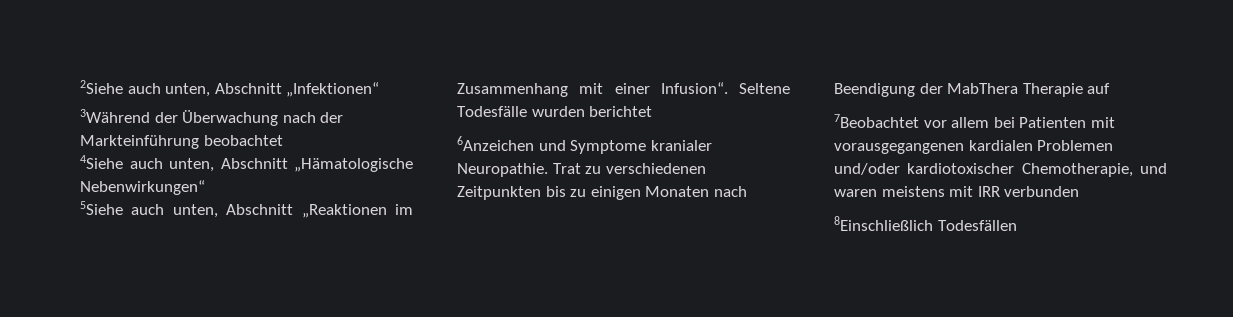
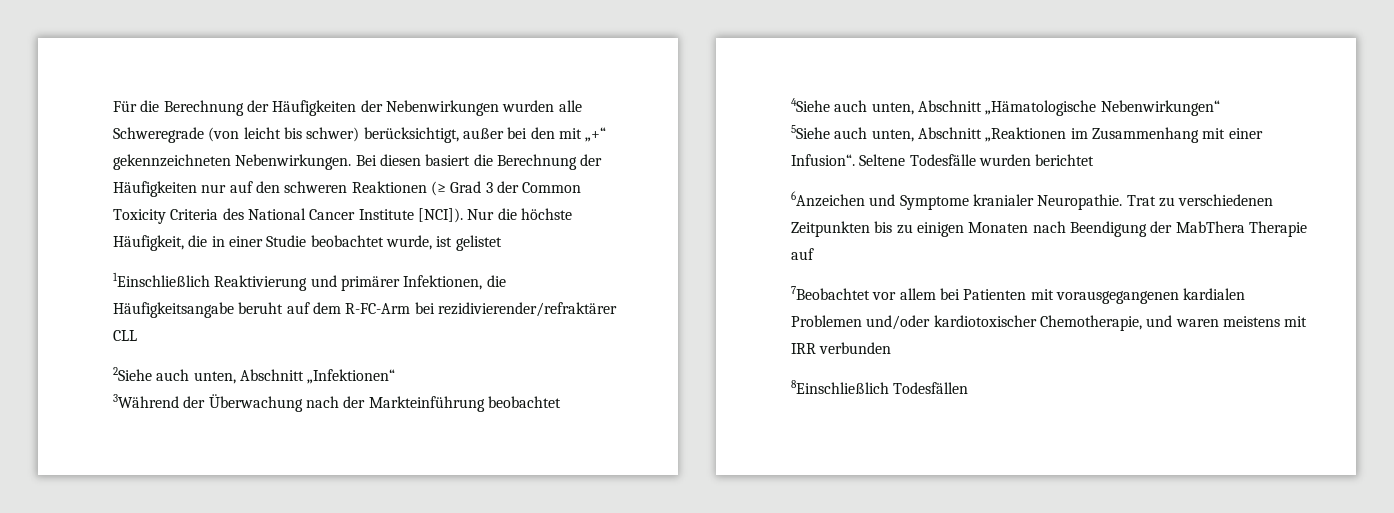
+ Für die Berechnung der Häufigkeiten der Nebenwirkungen wurden alle Schweregrade (von leicht bis schwer) berücksichtigt, außer bei den mit „+“ gekennzeichneten Nebenwirkungen. Bei diesen basiert die Berechnung der Häufigkeiten nur auf den schweren Reaktionen (≥ Grad 3 der Common Toxicity Criteria des National Cancer Institute [NCI]). Nur die höchste Häufigkeit, die in einer Studie beobachtet wurde, ist gelistet
+ 1Einschließlich Reaktivierung und primärer Infektionen, die Häufigkeitsangabe beruht auf dem R-FC-Arm bei rezidivierender/refraktärer CLL

